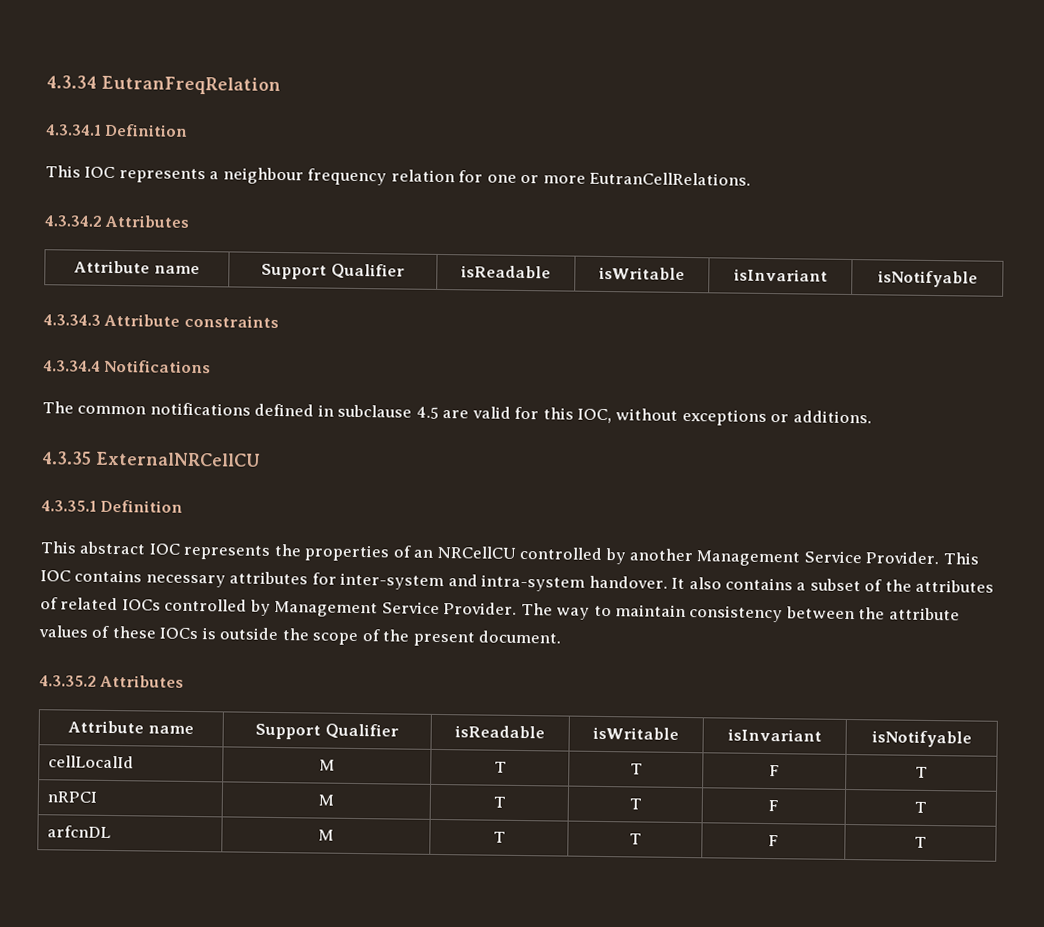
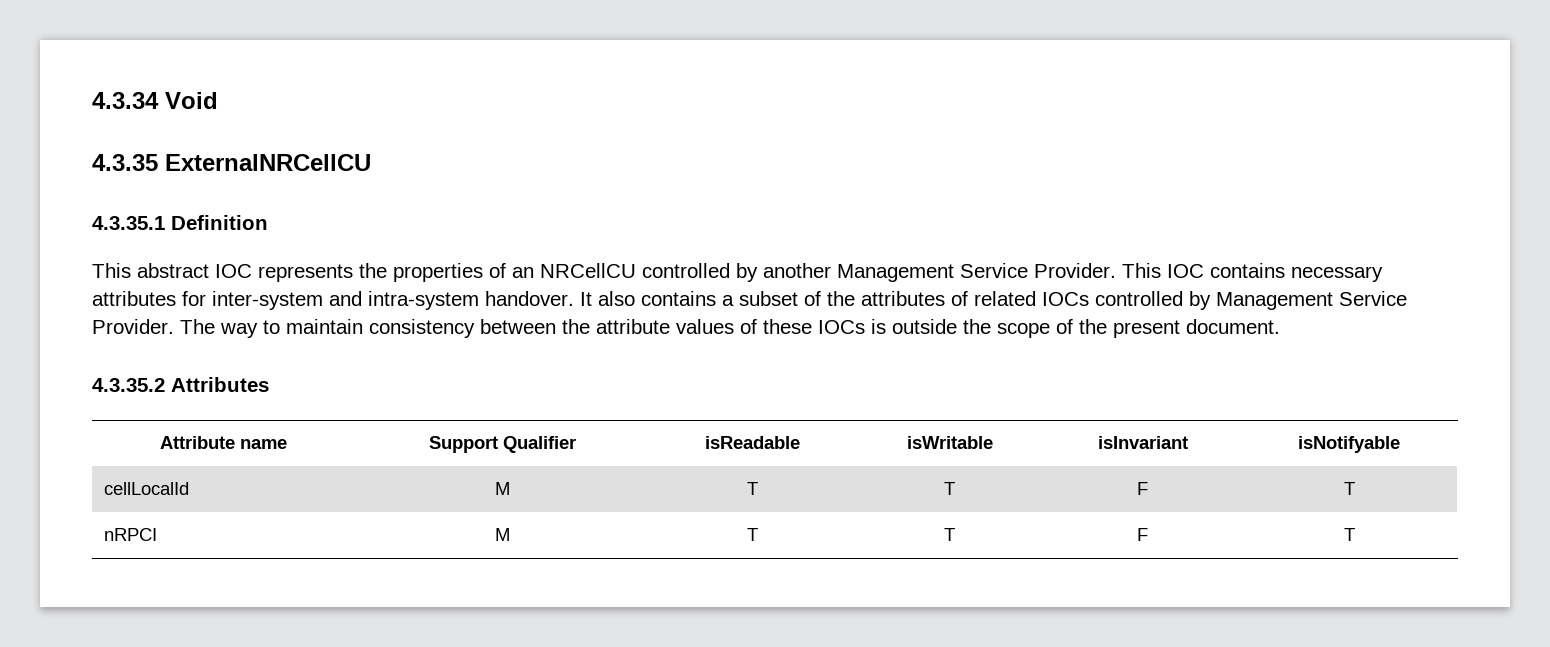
- 4.3.34 EutranFreqRelation
- 4.3.34.1 Definition
- This IOC represents a neighbour frequency relation for one or more EutranCellRelations.
- 4.3.34.2 Attributes
- Attribute name | Support Qualifier | isReadable | isWritable | isInvariant | isNotifyable
- 4.3.34.3 Attribute constraints
- 4.3.34.4 Notifications
- The common notifications defined in subclause 4.5 are valid for this IOC, without exceptions or additions.
+ 4.3.34 Void
- arfcnDL | M | T | T | F | T

